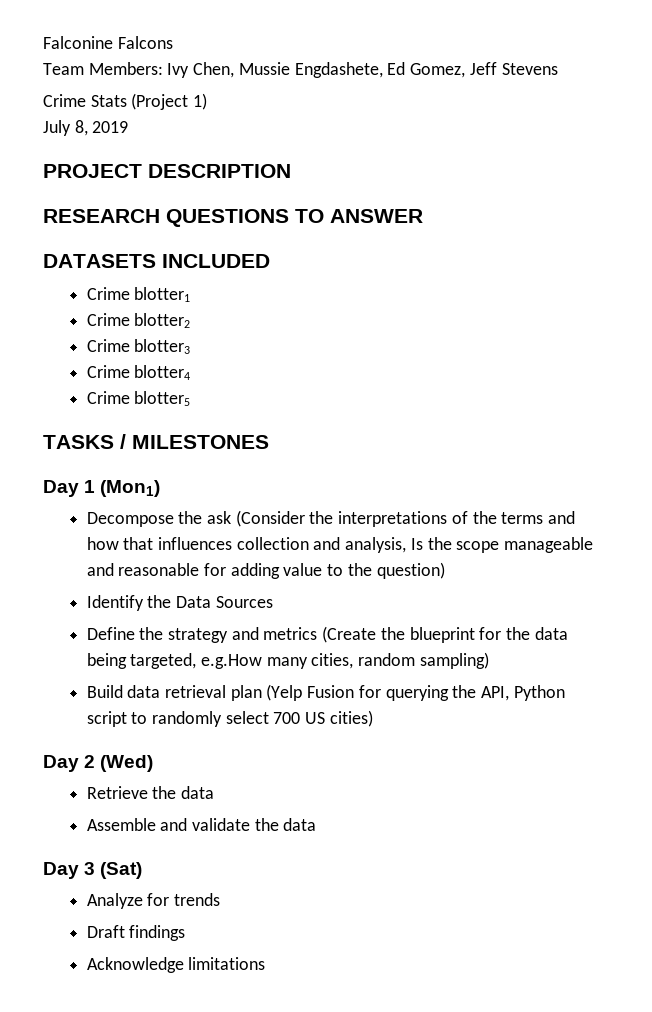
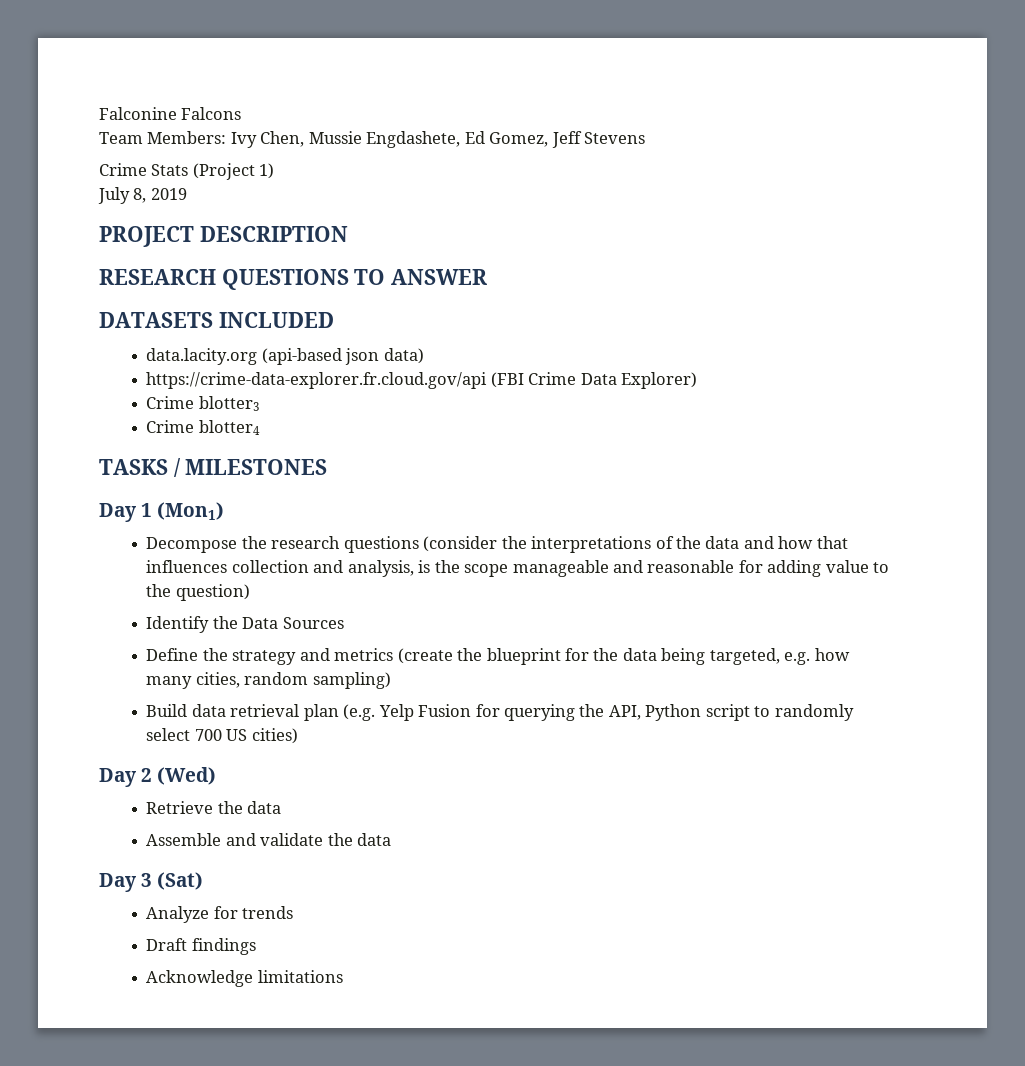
- Crime blotter1
- Crime blotter2
+ data.lacity.org (api-based json data)
+ https://crime-data-explorer.fr.cloud.gov/api (FBI Crime Data Explorer)
- Crime blotter5
- Decompose the ask (Consider the interpretations of the terms and how that influences collection and analysis, Is the scope manageable and reasonable for adding value to the question)
+ Decompose the research questions (consider the interpretations of the data and how that influences collection and analysis, is the scope manageable and reasonable for adding value to the question)
- Define the strategy and metrics (Create the blueprint for the data being targeted, e.g.How many cities, random sampling)
+ Define the strategy and metrics (create the blueprint for the data being targeted, e.g. how many cities, random sampling)
- Build data retrieval plan (Yelp Fusion for querying the API, Python script to randomly select 700 US cities)
+ Build data retrieval plan (e.g. Yelp Fusion for querying the API, Python script to randomly select 700 US cities)

